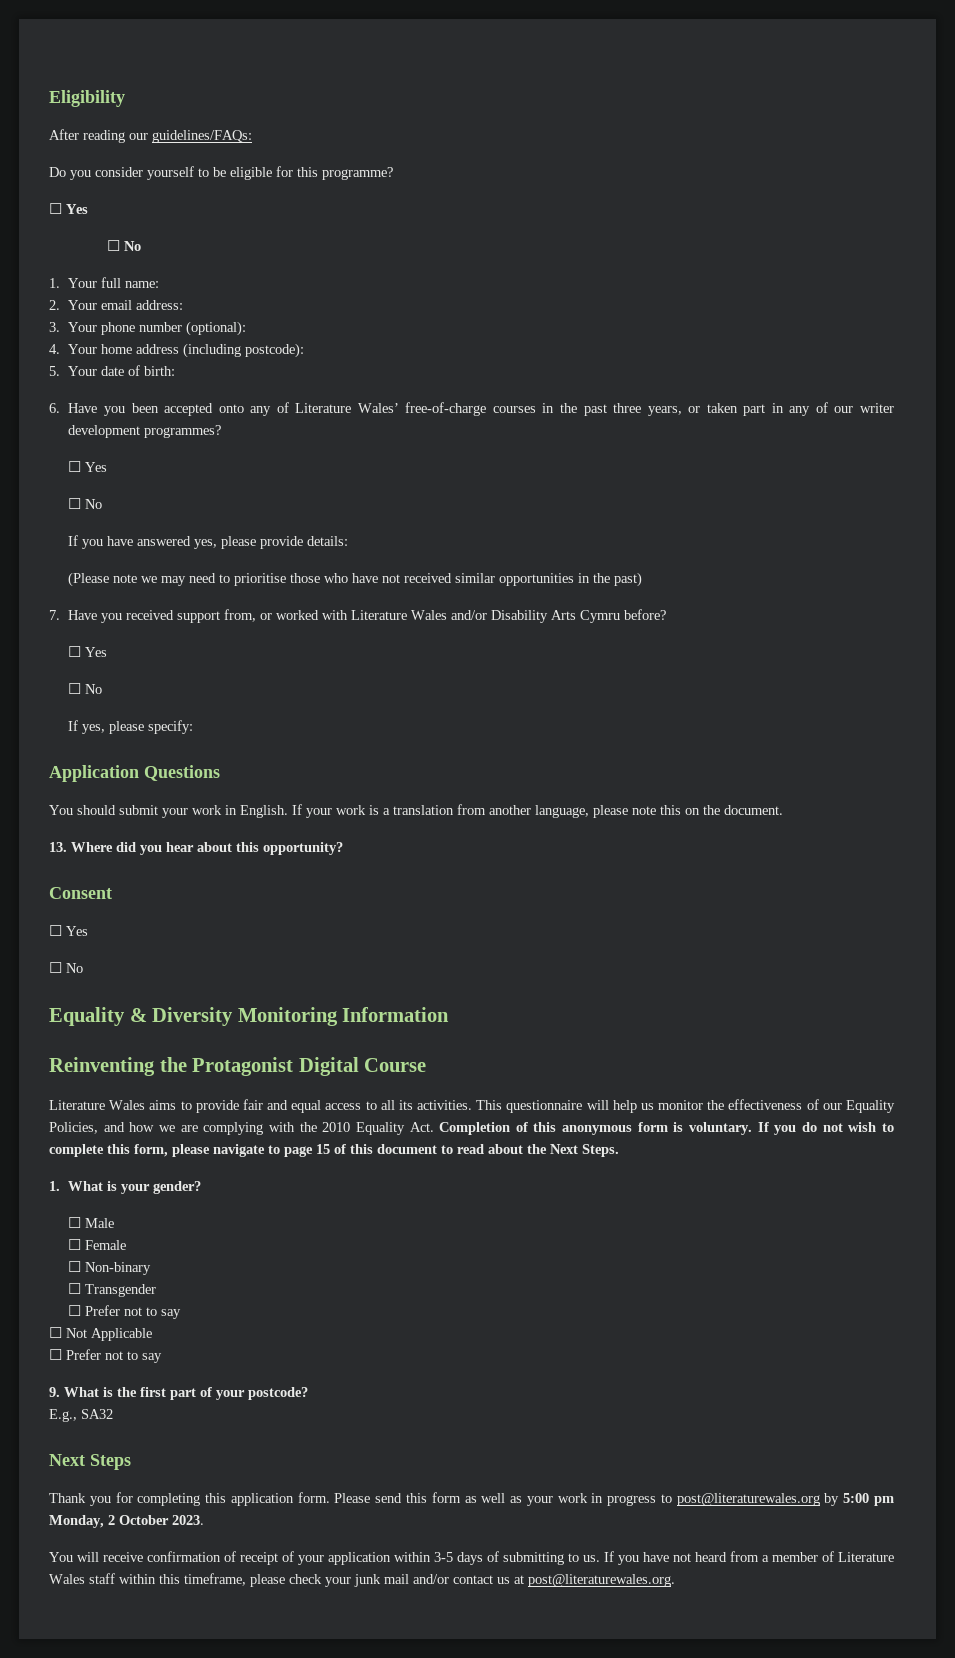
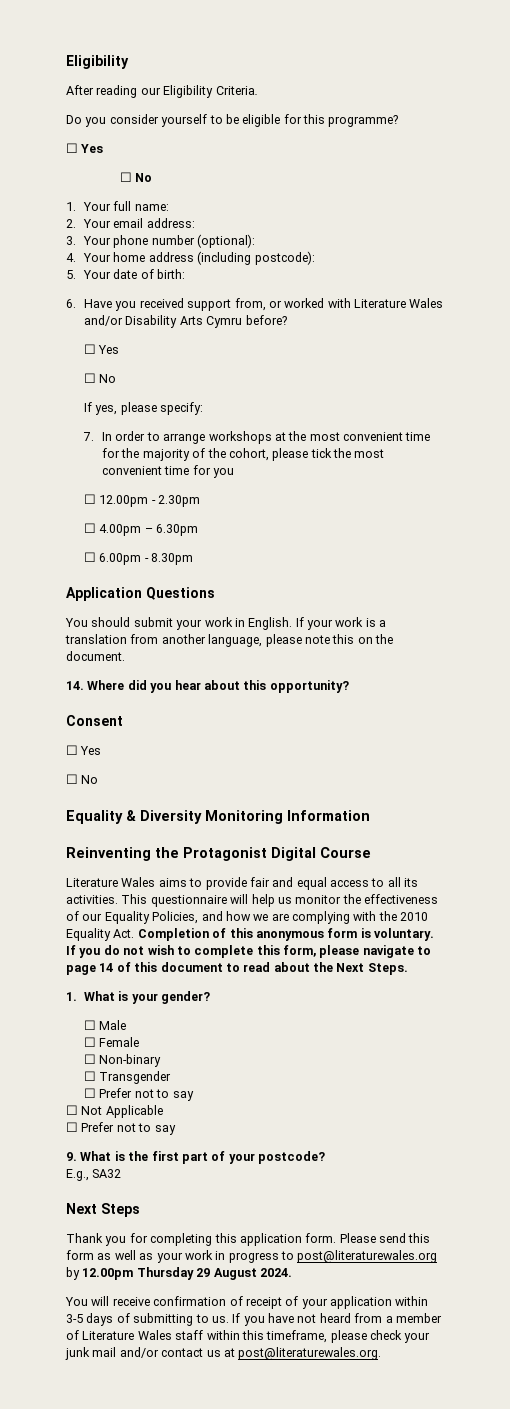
- After reading our guidelines/FAQs:
+ After reading our Eligibility Criteria.
- 6. Have you been accepted onto any of Literature Wales’ free-of-charge courses in the past three years, or taken part in any of our writer development programmes?
- ☐ Yes
- ☐ No
- If you have answered yes, please provide details:
- (Please note we may need to prioritise those who have not received similar opportunities in the past)
- 7. Have you received support from, or worked with Literature Wales and/or Disability Arts Cymru before?
+ 6. Have you received support from, or worked with Literature Wales and/or Disability Arts Cymru before?
+ 7. In order to arrange workshops at the most convenient time for the majority of the cohort, please tick the most convenient time for you
+ ☐ 12.00pm - 2.30pm
+ ☐ 4.00pm – 6.30pm
+ ☐ 6.00pm - 8.30pm
- 13. Where did you hear about this opportunity?
+ 14. Where did you hear about this opportunity?
- If you do not wish to complete this form, please navigate to page 15 of this document to read about the Next Steps.
+ If you do not wish to complete this form, please navigate to page 14 of this document to read about the Next Steps.
- Please send this form as well as your work in progress to post@literaturewales.org by 5:00 pm Monday, 2 October 2023.
+ Please send this form as well as your work in progress to post@literaturewales.org by 12.00pm Thursday 29 August 2024.

